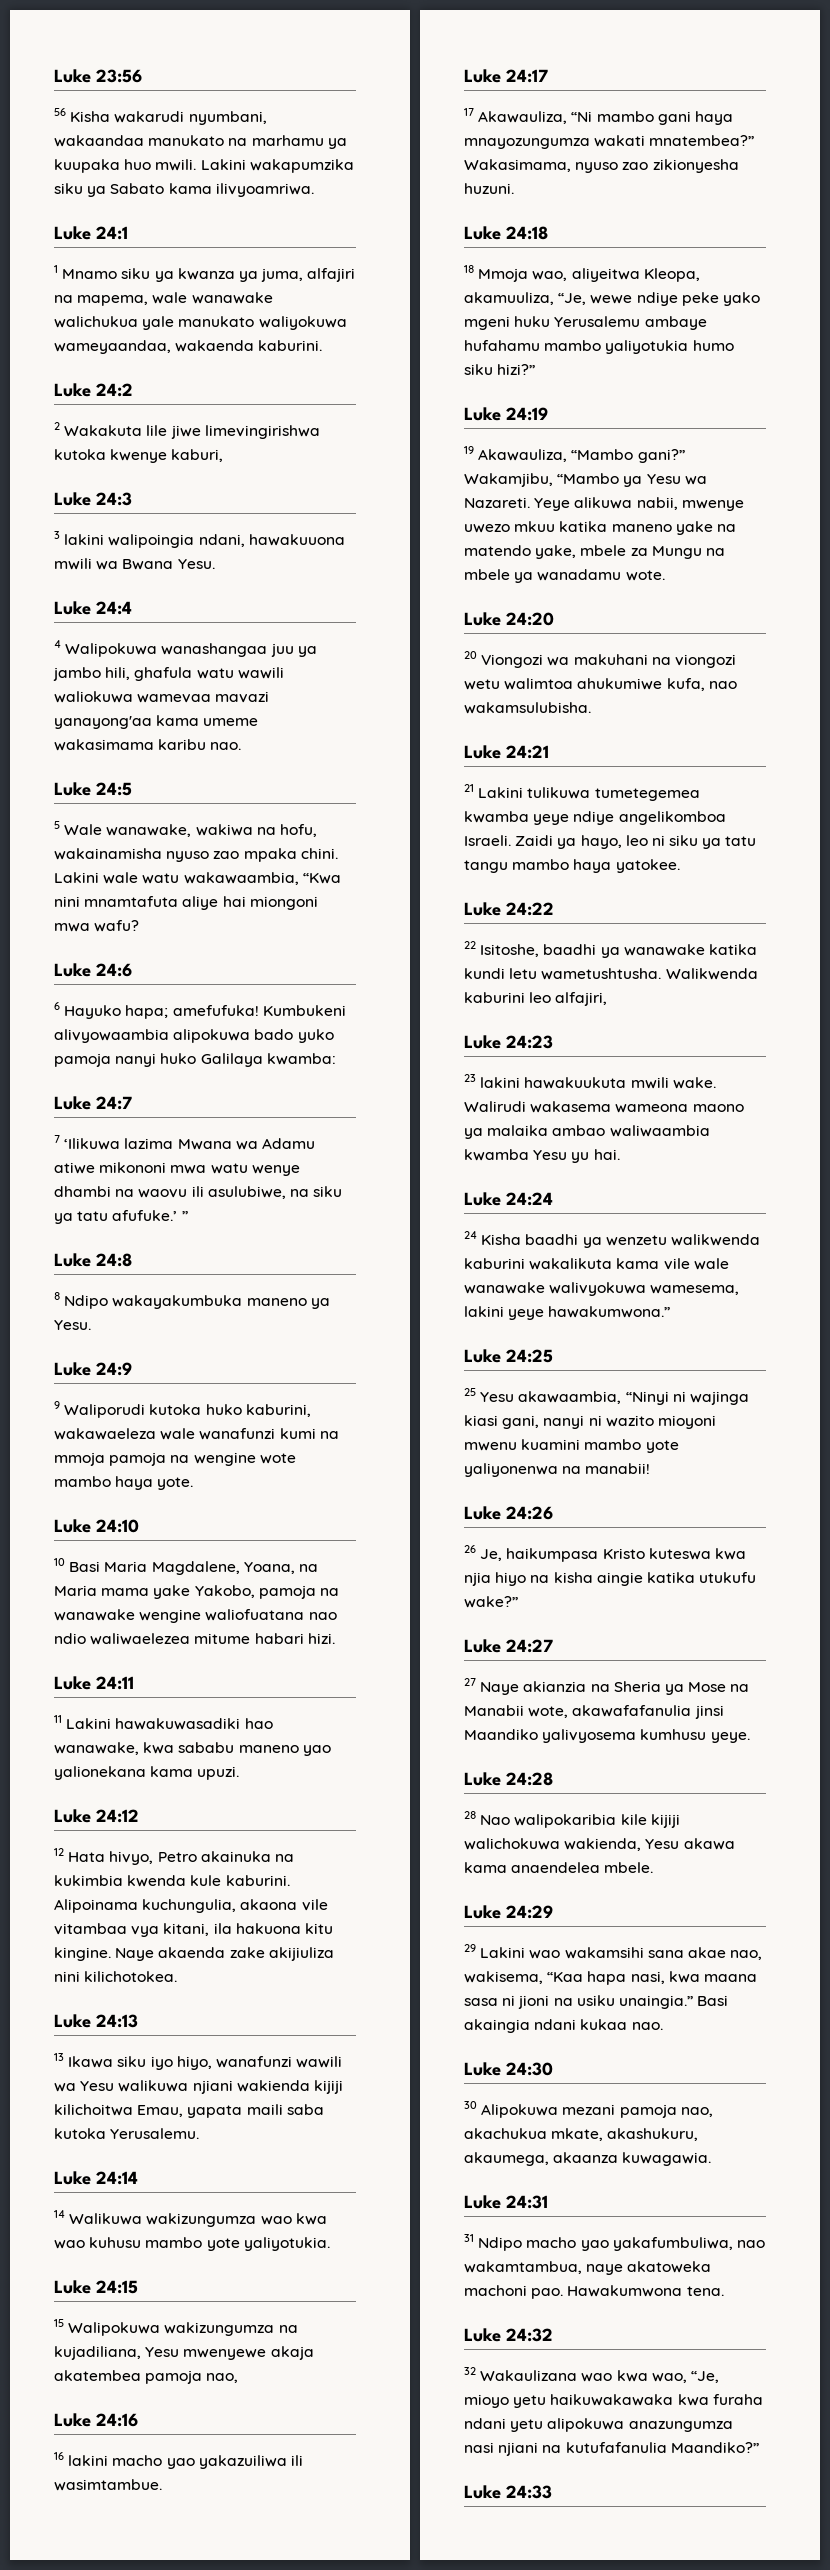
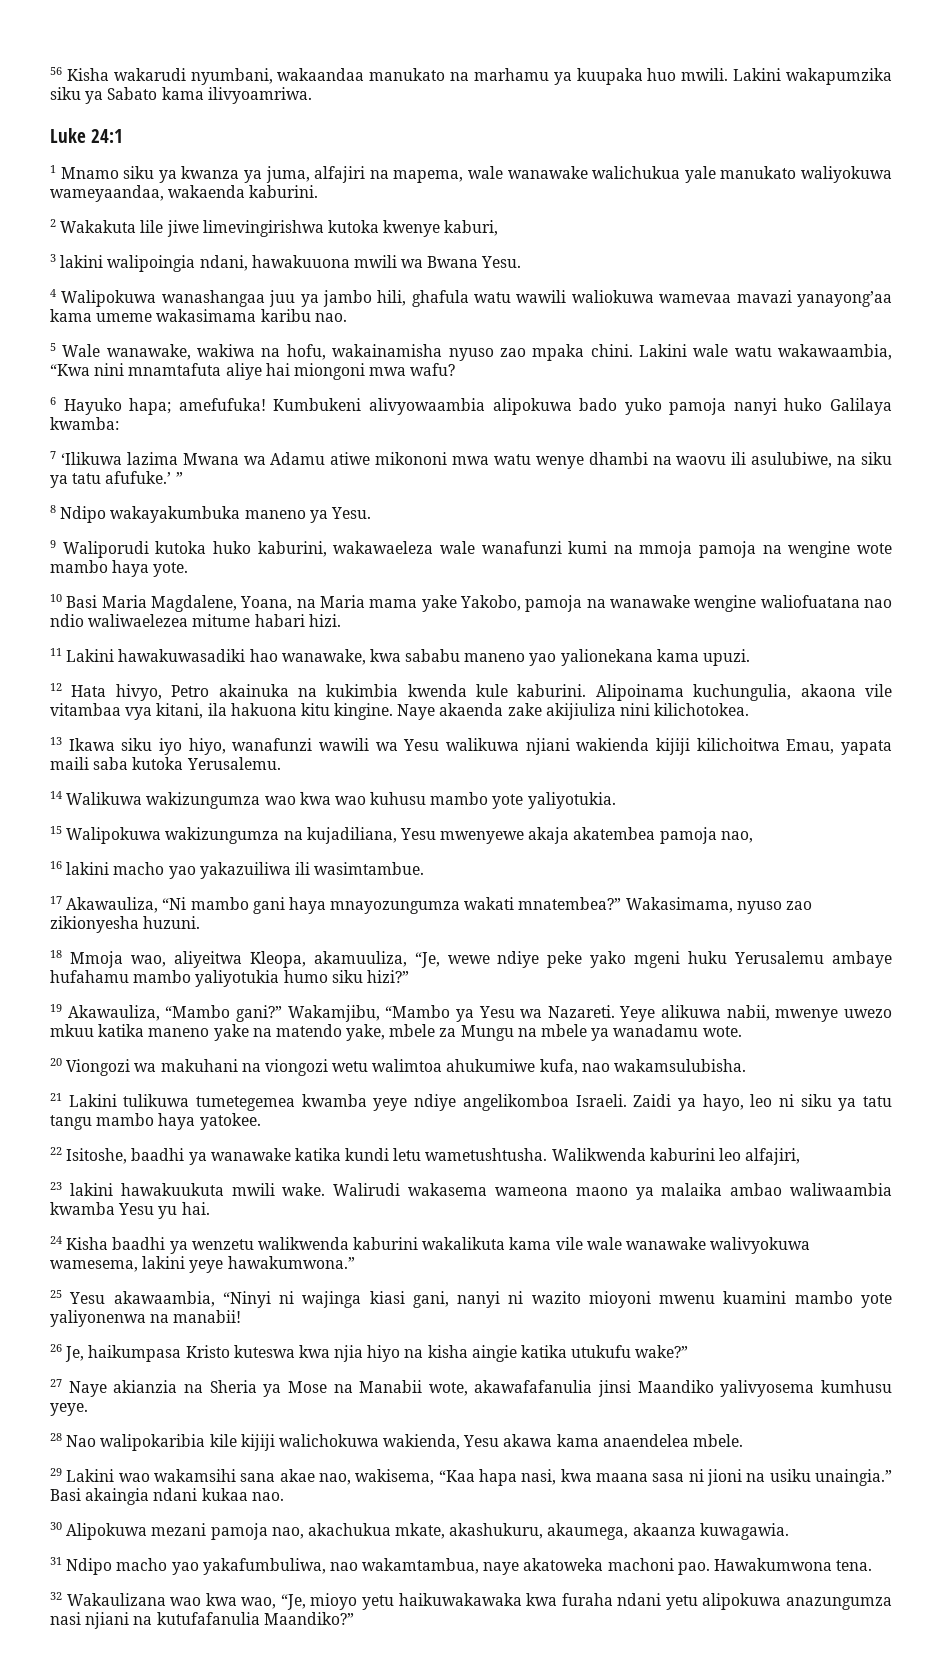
- Luke 23:56
- Luke 24:2
- Luke 24:3
- Luke 24:4
- Luke 24:5
- Luke 24:6
- Luke 24:7
- Luke 24:8
- Luke 24:9
- Luke 24:10
- Luke 24:11
- Luke 24:12
- Luke 24:13
- Luke 24:14
- Luke 24:15
- Luke 24:16
- Luke 24:17
- Luke 24:18
- Luke 24:19
- Luke 24:20
- Luke 24:21
- Luke 24:22
- Luke 24:23
- Luke 24:24
- Luke 24:25
- Luke 24:26
- Luke 24:27
- Luke 24:28
- Luke 24:29
- Luke 24:30
- Luke 24:31
- Luke 24:32
- Luke 24:33

